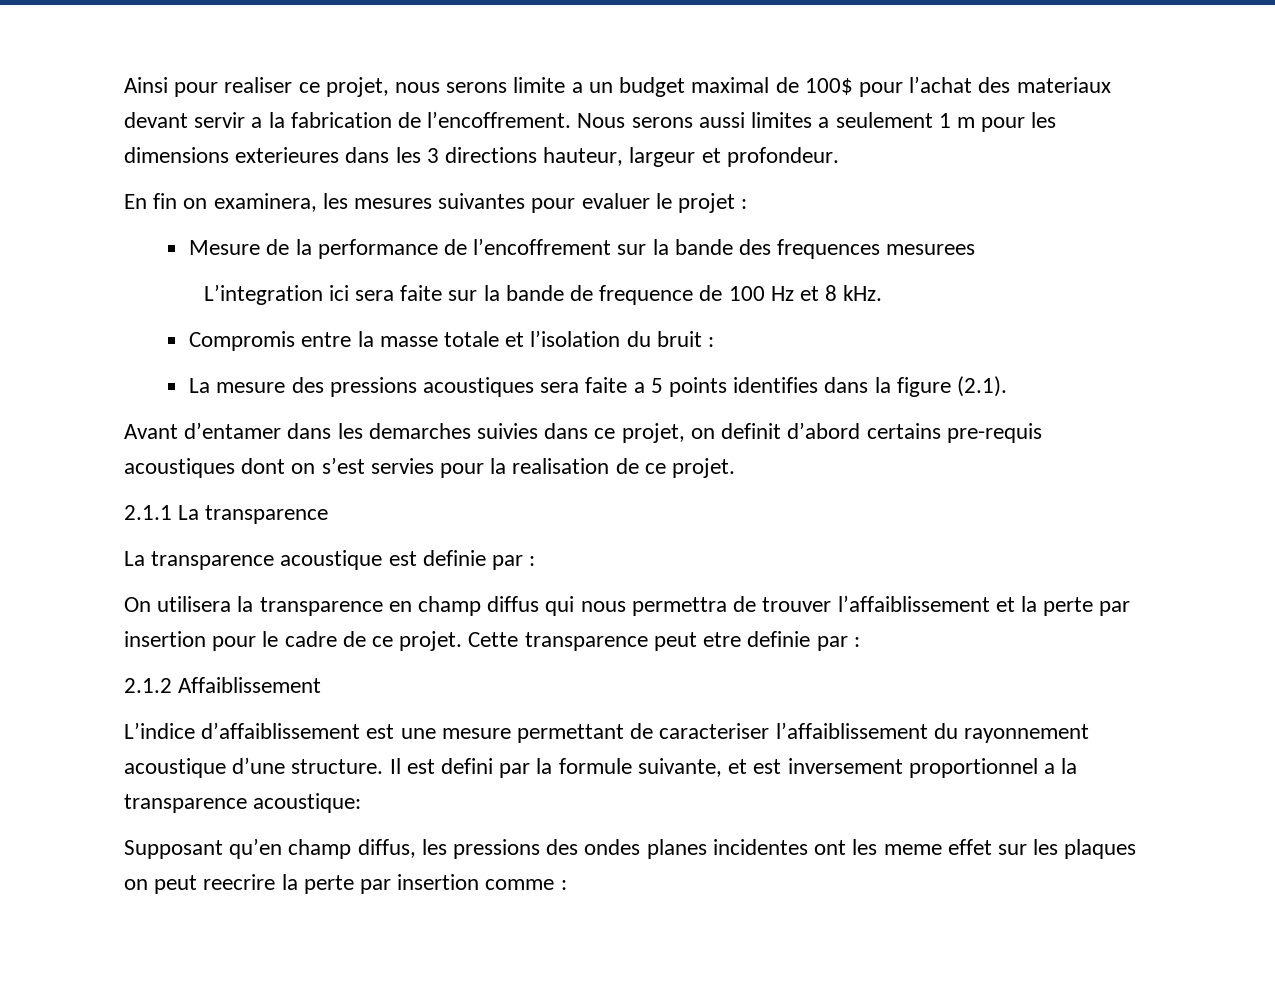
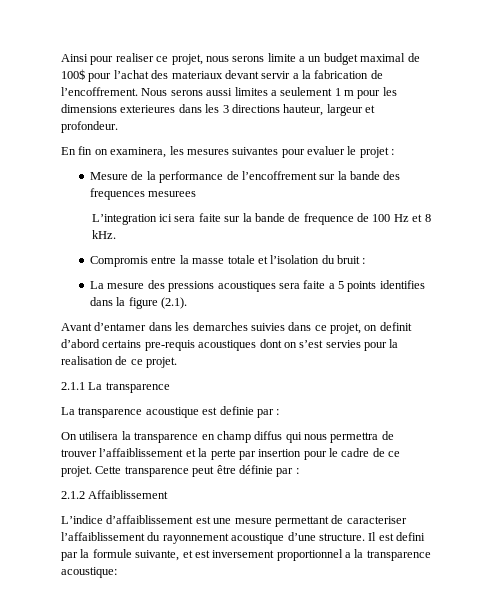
- Cette transparence peut etre definie par :
+ Cette transparence peut être définie par :
- Supposant qu’en champ diffus, les pressions des ondes planes incidentes ont les meme effet sur les plaques on peut reecrire la perte par insertion comme :

